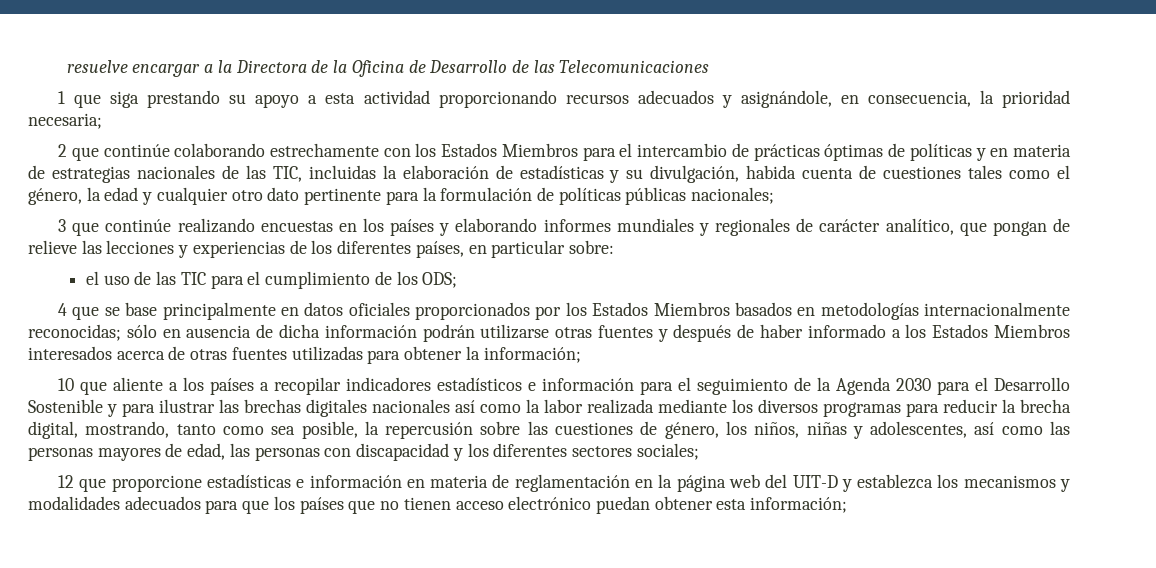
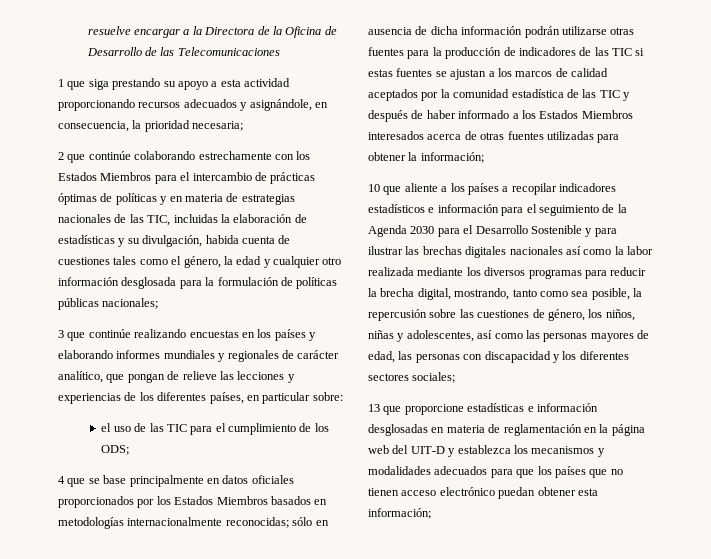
- 2 que continúe colaborando estrechamente con los Estados Miembros para el intercambio de prácticas óptimas de políticas y en materia de estrategias nacionales de las TIC, incluidas la elaboración de estadísticas y su divulgación, habida cuenta de cuestiones tales como el género, la edad y cualquier otro dato pertinente para la formulación de políticas públicas nacionales;
+ 2 que continúe colaborando estrechamente con los Estados Miembros para el intercambio de prácticas óptimas de políticas y en materia de estrategias nacionales de las TIC, incluidas la elaboración de estadísticas y su divulgación, habida cuenta de cuestiones tales como el género, la edad y cualquier otro información desglosada para la formulación de políticas públicas nacionales;
- 4 que se base principalmente en datos oficiales proporcionados por los Estados Miembros basados en metodologías internacionalmente reconocidas; sólo en ausencia de dicha información podrán utilizarse otras fuentes y después de haber informado a los Estados Miembros interesados acerca de otras fuentes utilizadas para obtener la información;
+ 4 que se base principalmente en datos oficiales proporcionados por los Estados Miembros basados en metodologías internacionalmente reconocidas; sólo en ausencia de dicha información podrán utilizarse otras fuentes para la producción de indicadores de las TIC si estas fuentes se ajustan a los marcos de calidad aceptados por la comunidad estadística de las TIC y después de haber informado a los Estados Miembros interesados acerca de otras fuentes utilizadas para obtener la información;
- 12 que proporcione estadísticas e información en materia de reglamentación en la página web del UIT-D y establezca los mecanismos y modalidades adecuados para que los países que no tienen acceso electrónico puedan obtener esta información;
+ 13 que proporcione estadísticas e información desglosadas en materia de reglamentación en la página web del UIT-D y establezca los mecanismos y modalidades adecuados para que los países que no tienen acceso electrónico puedan obtener esta información;

